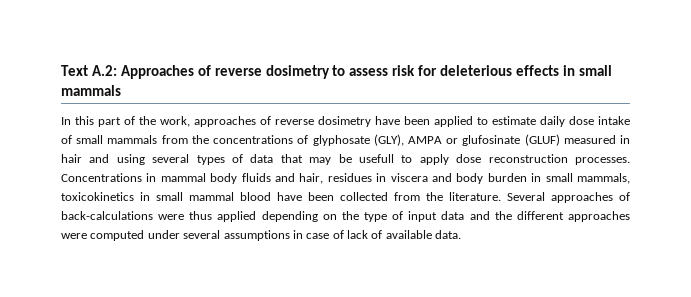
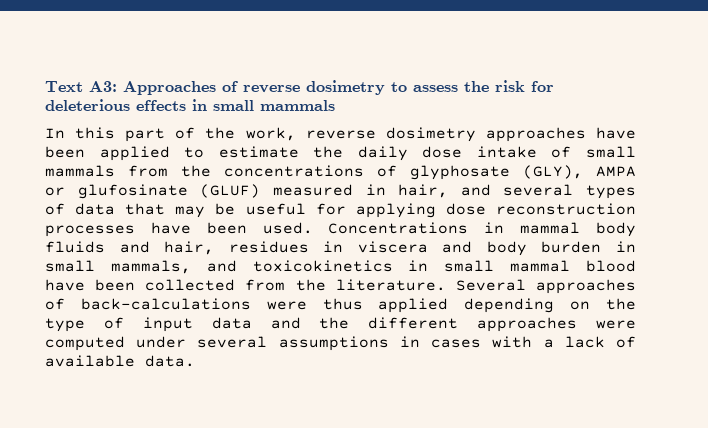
- Text A.2: Approaches of reverse dosimetry to assess risk for deleterious effects in small mammals
+ Text A3: Approaches of reverse dosimetry to assess the risk for deleterious effects in small mammals
- In this part of the work, approaches of reverse dosimetry have been applied to estimate daily dose intake of small mammals from the concentrations of glyphosate (GLY), AMPA or glufosinate (GLUF) measured in hair and using several types of data that may be usefull to apply dose reconstruction processes.
+ In this part of the work, reverse dosimetry approaches have been applied to estimate the daily dose intake of small mammals from the concentrations of glyphosate (GLY), AMPA or glufosinate (GLUF) measured in hair, and several types of data that may be useful for applying dose reconstruction processes have been used.
- Concentrations in mammal body fluids and hair, residues in viscera and body burden in small mammals, toxicokinetics in small mammal blood have been collected from the literature.
+ Concentrations in mammal body fluids and hair, residues in viscera and body burden in small mammals, and toxicokinetics in small mammal blood have been collected from the literature.
- Several approaches of back-calculations were thus applied depending on the type of input data and the different approaches were computed under several assumptions in case of lack of available data.
+ Several approaches of back-calculations were thus applied depending on the type of input data and the different approaches were computed under several assumptions in cases with a lack of available data.

